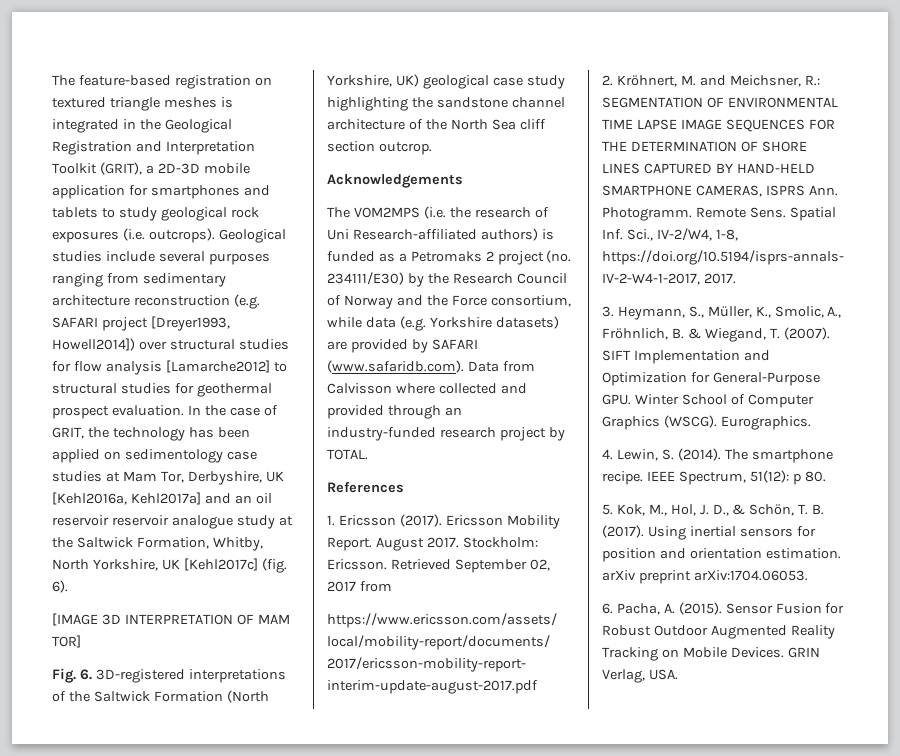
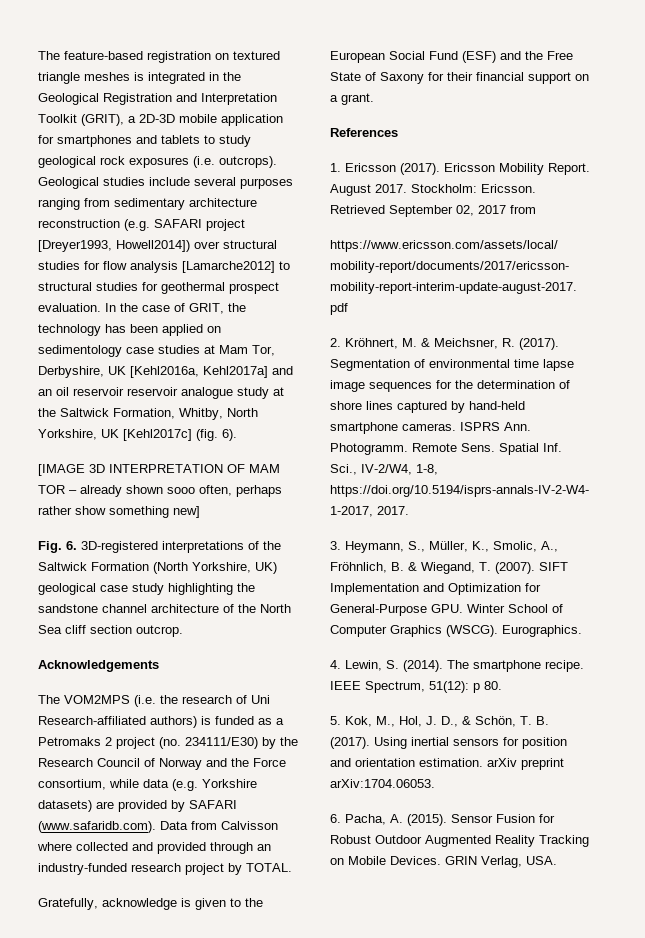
- [IMAGE 3D INTERPRETATION OF MAM TOR]
+ [IMAGE 3D INTERPRETATION OF MAM TOR – already shown sooo often, perhaps rather show something new]
+ Gratefully, acknowledge is given to the European Social Fund (ESF) and the Free State of Saxony for their financial support on a grant.
- 2. Kröhnert, M. and Meichsner, R.: SEGMENTATION OF ENVIRONMENTAL TIME LAPSE IMAGE SEQUENCES FOR THE DETERMINATION OF SHORE LINES CAPTURED BY HAND-HELD SMARTPHONE CAMERAS, ISPRS Ann. Photogramm.
+ 2. Kröhnert, M. & Meichsner, R. (2017). Segmentation of environmental time lapse image sequences for the determination of shore lines captured by hand-held smartphone cameras. ISPRS Ann. Photogramm.

